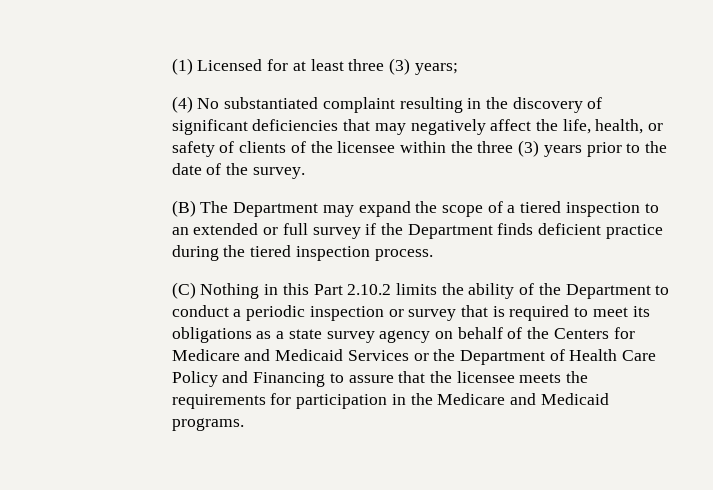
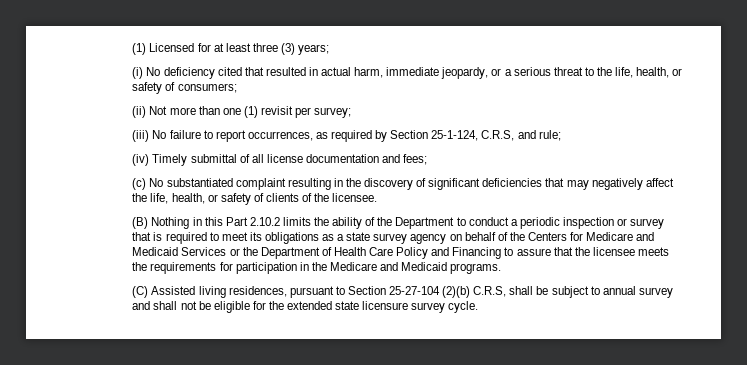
- (4) No substantiated complaint resulting in the discovery of significant deficiencies that may negatively affect the life, health, or safety of clients of the licensee within the three (3) years prior to the date of the survey.
- (B) The Department may expand the scope of a tiered inspection to an extended or full survey if the Department finds deficient practice during the tiered inspection process.
- (C) Nothing in this Part 2.10.2 limits the ability of the Department to conduct a periodic inspection or survey that is required to meet its obligations as a state survey agency on behalf of the Centers for Medicare and Medicaid Services or the Department of Health Care Policy and Financing to assure that the licensee meets the requirements for participation in the Medicare and Medicaid programs.
+ (i) No deficiency cited that resulted in actual harm, immediate jeopardy, or a serious threat to the life, health, or safety of consumers;
+ (ii) Not more than one (1) revisit per survey;
+ (iii) No failure to report occurrences, as required by Section 25-1-124, C.R.S, and rule;
+ (iv) Timely submittal of all license documentation and fees;
+ (c) No substantiated complaint resulting in the discovery of significant deficiencies that may negatively affect the life, health, or safety of clients of the licensee.
+ (B) Nothing in this Part 2.10.2 limits the ability of the Department to conduct a periodic inspection or survey that is required to meet its obligations as a state survey agency on behalf of the Centers for Medicare and Medicaid Services or the Department of Health Care Policy and Financing to assure that the licensee meets the requirements for participation in the Medicare and Medicaid programs.
+ (C) Assisted living residences, pursuant to Section 25-27-104 (2)(b) C.R.S, shall be subject to annual survey and shall not be eligible for the extended state licensure survey cycle.

